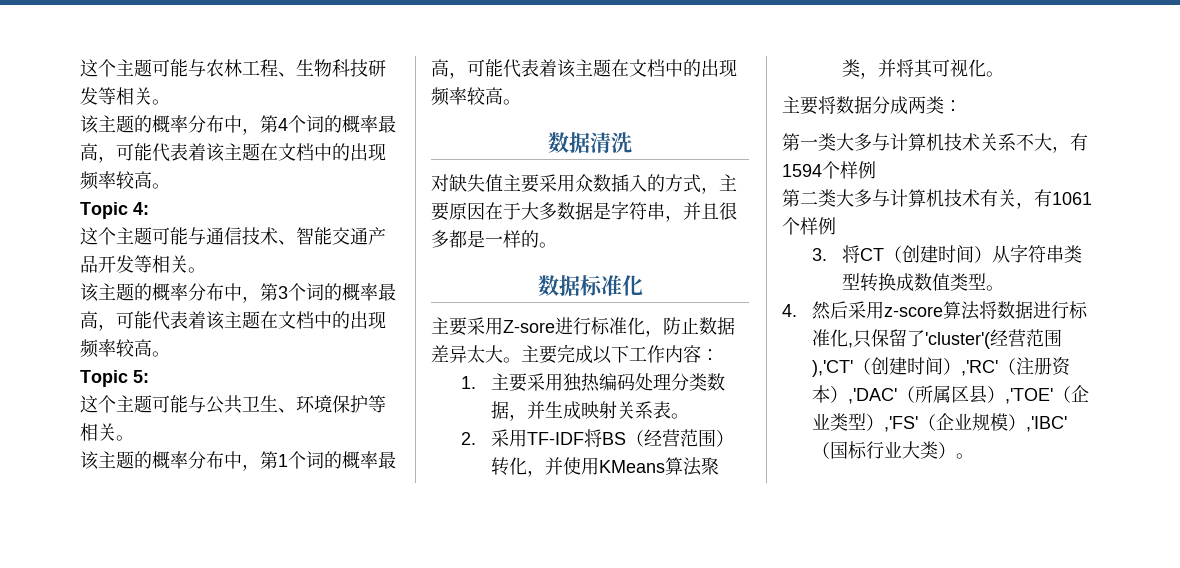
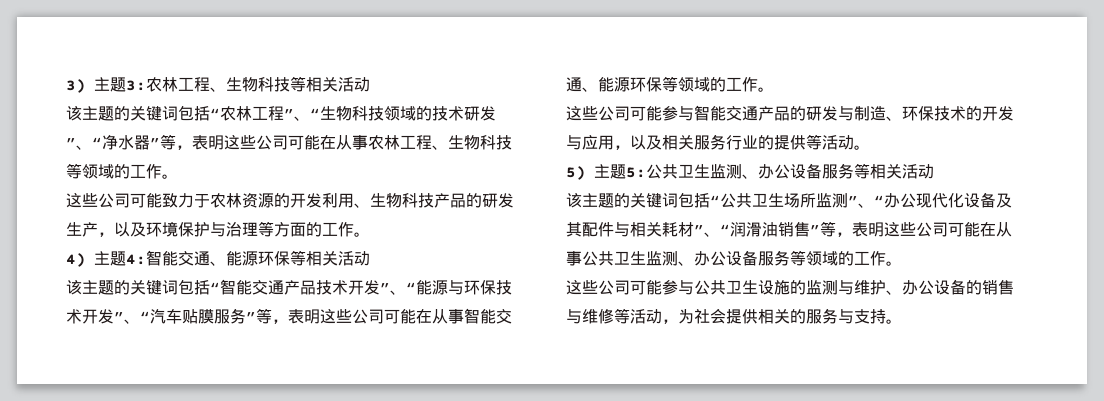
- 这个主题可能与农林工程、生物科技研发等相关。
- 该主题的概率分布中，第4个词的概率最高，可能代表着该主题在文档中的出现频率较高。
- Topic 4:
- 这个主题可能与通信技术、智能交通产品开发等相关。
- 该主题的概率分布中，第3个词的概率最高，可能代表着该主题在文档中的出现频率较高。
- Topic 5:
- 这个主题可能与公共卫生、环境保护等相关。
- 该主题的概率分布中，第1个词的概率最高，可能代表着该主题在文档中的出现频率较高。
- 数据清洗
- 对缺失值主要采用众数插入的方式，主要原因在于大多数据是字符串，并且很多都是一样的。
- 数据标准化
- 主要采用Z-sore进行标准化，防止数据差异太大。主要完成以下工作内容：
- 1.主要采用独热编码处理分类数据，并生成映射关系表。
- 2.采用TF-IDF将BS（经营范围）转化，并使用KMeans算法聚类，并将其可视化。
- 主要将数据分成两类：
- 第一类大多与计算机技术关系不大，有1594个样例
- 第二类大多与计算机技术有关，有1061个样例
- 3.将CT（创建时间）从字符串类型转换成数值类型。
- 4.然后采用z-score算法将数据进行标准化,只保留了'cluster'(经营范围),'CT'（创建时间）,'RC'（注册资本）,'DAC'（所属区县）,'TOE'（企业类型）,'FS'（企业规模）,'IBC'（国标行业大类）。
+ 3)主题3:农林工程、生物科技等相关活动
+ 该主题的关键词包括“农林工程”、“生物科技领域的技术研发”、“净水器”等，表明这些公司可能在从事农林工程、生物科技等领域的工作。
+ 这些公司可能致力于农林资源的开发利用、生物科技产品的研发生产，以及环境保护与治理等方面的工作。
+ 4)主题4:智能交通、能源环保等相关活动
+ 该主题的关键词包括“智能交通产品技术开发”、“能源与环保技术开发”、“汽车贴膜服务”等，表明这些公司可能在从事智能交通、能源环保等领域的工作。
+ 这些公司可能参与智能交通产品的研发与制造、环保技术的开发与应用，以及相关服务行业的提供等活动。
+ 5)主题5:公共卫生监测、办公设备服务等相关活动
+ 该主题的关键词包括“公共卫生场所监测”、“办公现代化设备及其配件与相关耗材”、“润滑油销售”等，表明这些公司可能在从事公共卫生监测、办公设备服务等领域的工作。
+ 这些公司可能参与公共卫生设施的监测与维护、办公设备的销售与维修等活动，为社会提供相关的服务与支持。

